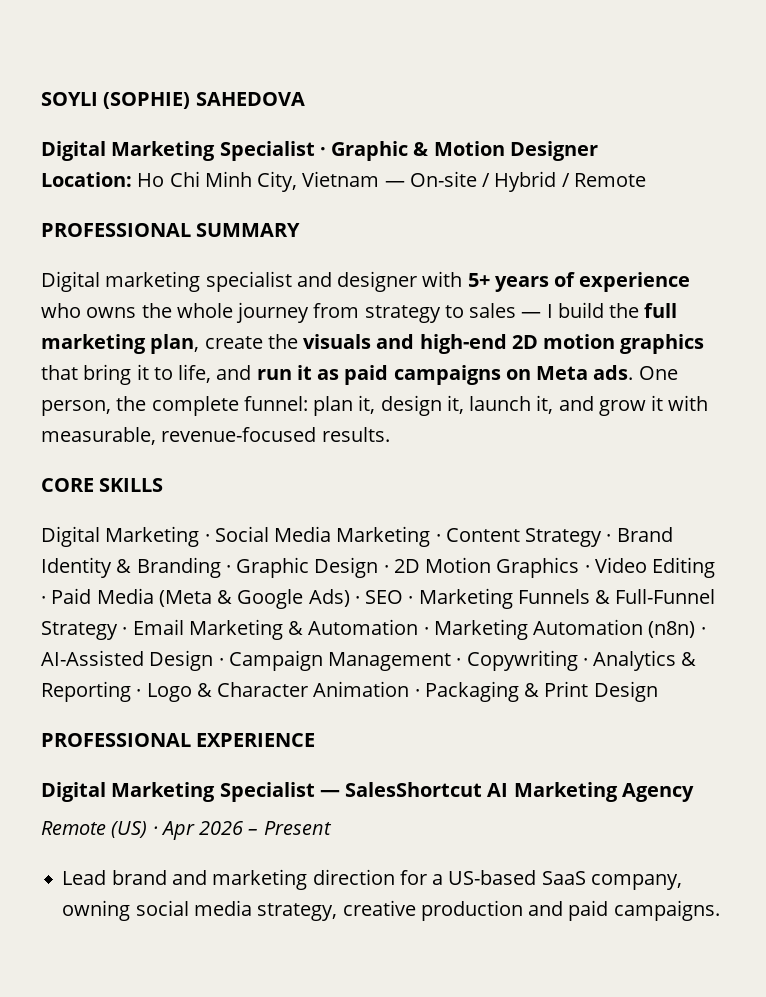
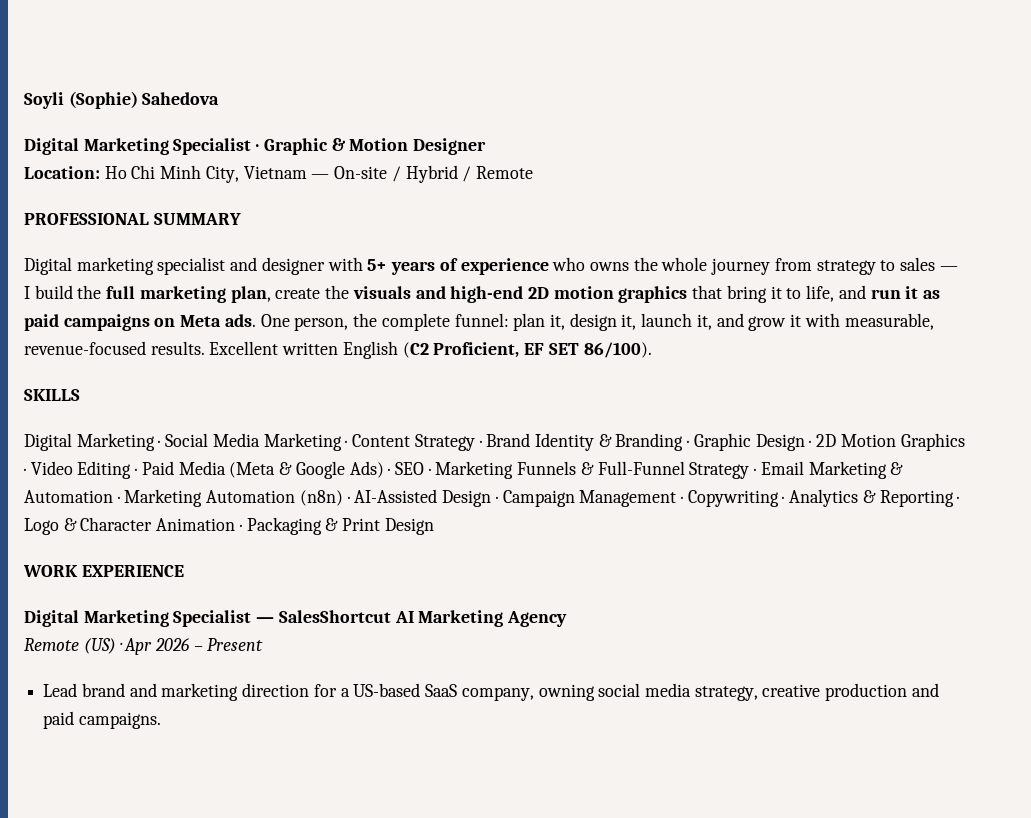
- SOYLI (SOPHIE) SAHEDOVA
+ Soyli (Sophie) Sahedova
- One person, the complete funnel: plan it, design it, launch it, and grow it with measurable, revenue-focused results.
- CORE SKILLS
+ One person, the complete funnel: plan it, design it, launch it, and grow it with measurable, revenue-focused results. Excellent written English (C2 Proficient, EF SET 86/100).
+ SKILLS
- PROFESSIONAL EXPERIENCE
+ WORK EXPERIENCE

